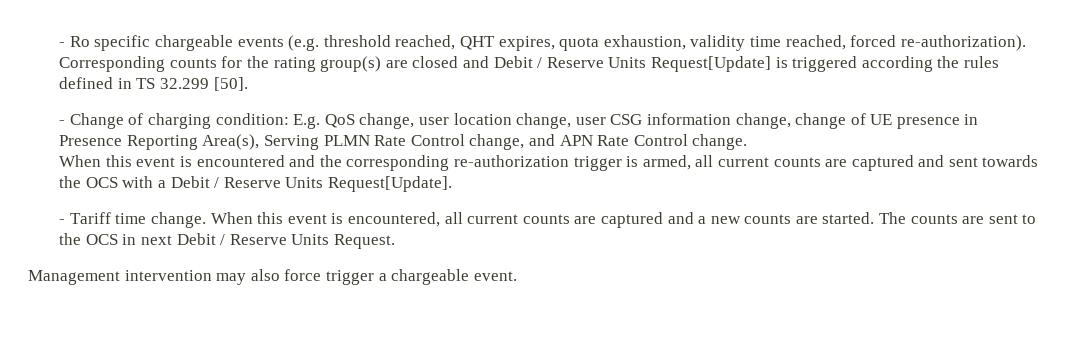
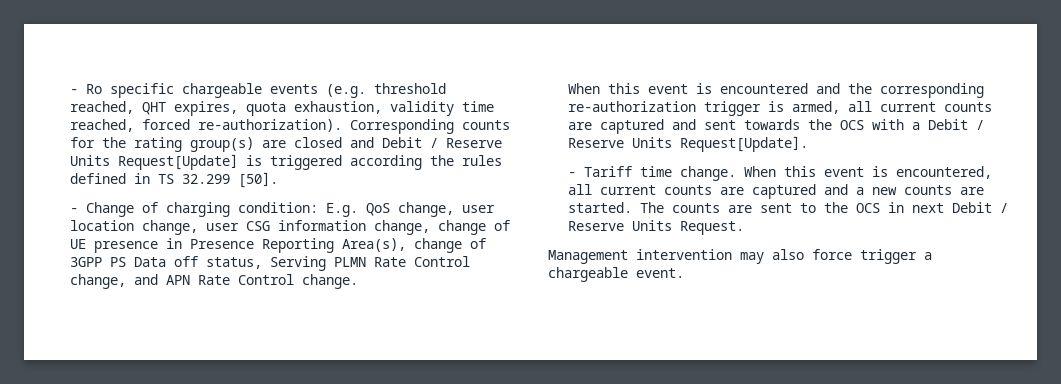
- - Change of charging condition: E.g. QoS change, user location change, user CSG information change, change of UE presence in Presence Reporting Area(s), Serving PLMN Rate Control change, and APN Rate Control change.
+ - Change of charging condition: E.g. QoS change, user location change, user CSG information change, change of UE presence in Presence Reporting Area(s), change of 3GPP PS Data off status, Serving PLMN Rate Control change, and APN Rate Control change.

